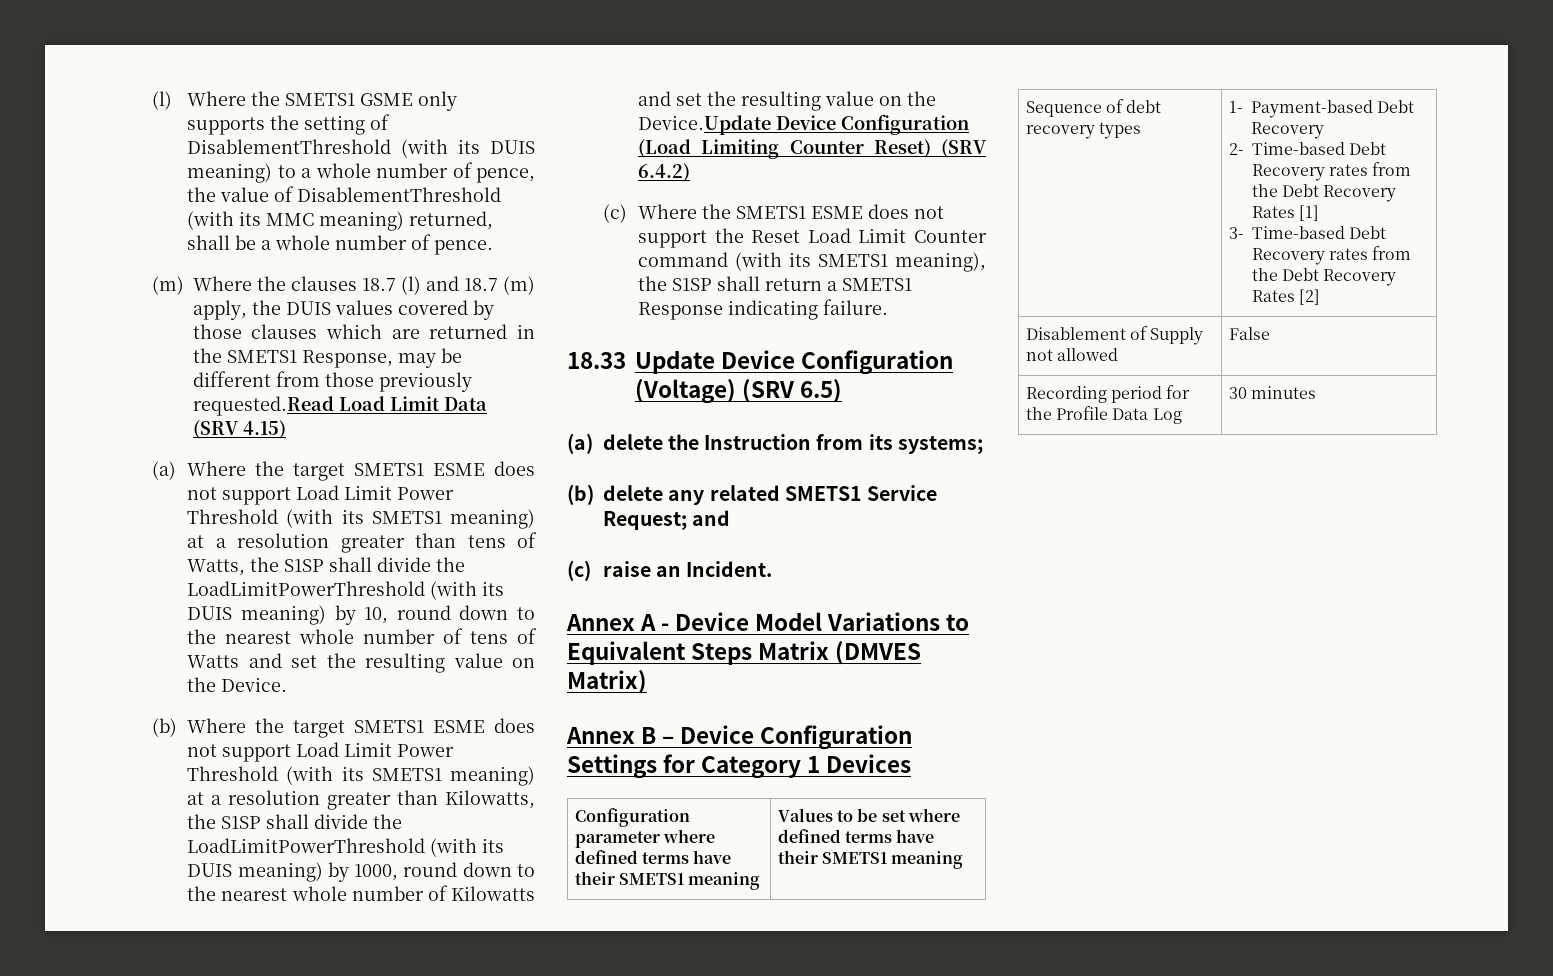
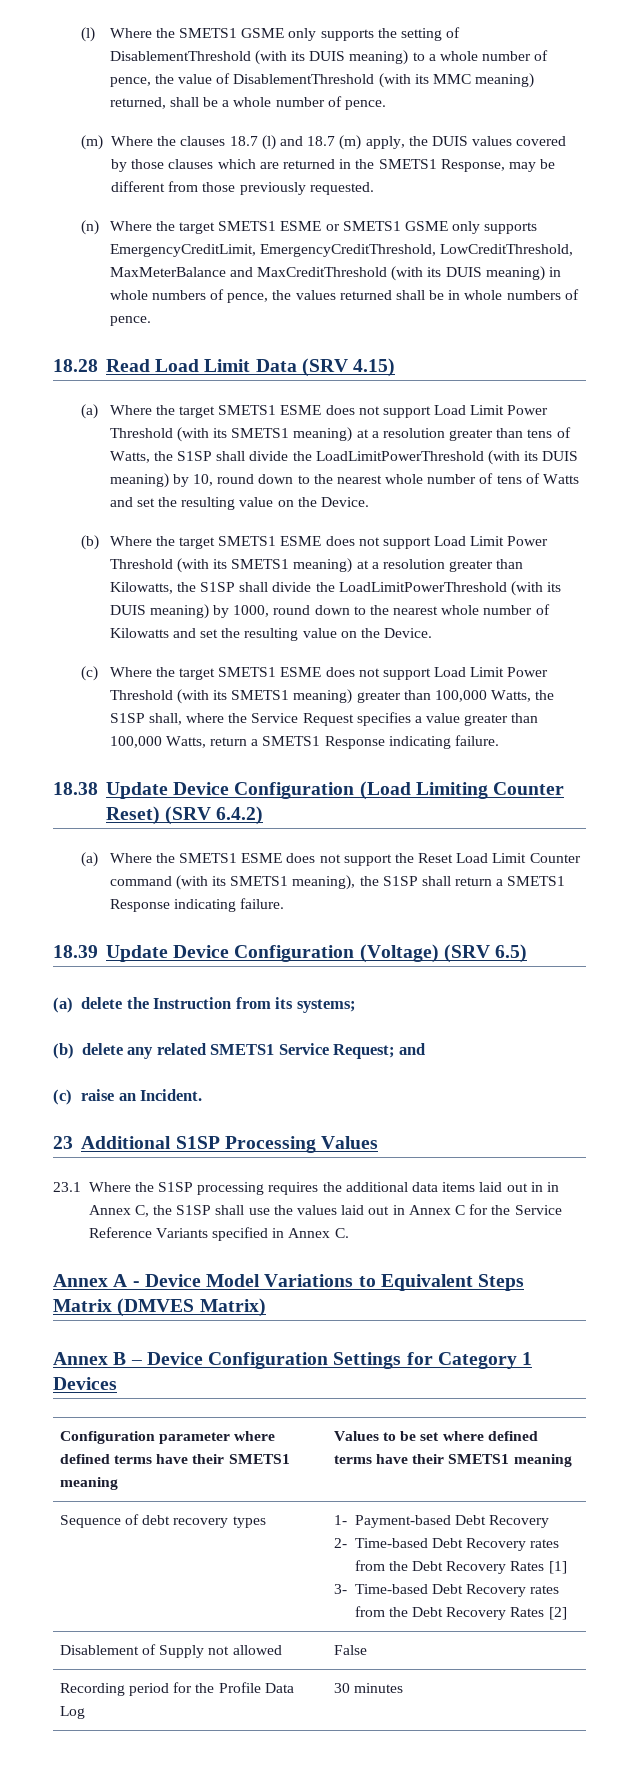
- (m) Where the clauses 18.7 (l) and 18.7 (m) apply, the DUIS values covered by those clauses which are returned in the SMETS1 Response, may be different from those previously requested.Read Load Limit Data (SRV 4.15)
+ (m) Where the clauses 18.7 (l) and 18.7 (m) apply, the DUIS values covered by those clauses which are returned in the SMETS1 Response, may be different from those previously requested.
+ (n) Where the target SMETS1 ESME or SMETS1 GSME only supports EmergencyCreditLimit, EmergencyCreditThreshold, LowCreditThreshold, MaxMeterBalance and MaxCreditThreshold (with its DUIS meaning) in whole numbers of pence, the values returned shall be in whole numbers of pence.
+ 18.28 Read Load Limit Data (SRV 4.15)
- (b) Where the target SMETS1 ESME does not support Load Limit Power Threshold (with its SMETS1 meaning) at a resolution greater than Kilowatts, the S1SP shall divide the LoadLimitPowerThreshold (with its DUIS meaning) by 1000, round down to the nearest whole number of Kilowatts and set the resulting value on the Device.Update Device Configuration (Load Limiting Counter Reset) (SRV 6.4.2)
+ (b) Where the target SMETS1 ESME does not support Load Limit Power Threshold (with its SMETS1 meaning) at a resolution greater than Kilowatts, the S1SP shall divide the LoadLimitPowerThreshold (with its DUIS meaning) by 1000, round down to the nearest whole number of Kilowatts and set the resulting value on the Device.
+ (c) Where the target SMETS1 ESME does not support Load Limit Power Threshold (with its SMETS1 meaning) greater than 100,000 Watts, the S1SP shall, where the Service Request specifies a value greater than 100,000 Watts, return a SMETS1 Response indicating failure.
+ 18.38 Update Device Configuration (Load Limiting Counter Reset) (SRV 6.4.2)
- (c) Where the SMETS1 ESME does not support the Reset Load Limit Counter command (with its SMETS1 meaning), the S1SP shall return a SMETS1 Response indicating failure.
+ (a) Where the SMETS1 ESME does not support the Reset Load Limit Counter command (with its SMETS1 meaning), the S1SP shall return a SMETS1 Response indicating failure.
- 18.33 Update Device Configuration (Voltage) (SRV 6.5)
+ 18.39 Update Device Configuration (Voltage) (SRV 6.5)
+ 23 Additional S1SP Processing Values
+ 23.1 Where the S1SP processing requires the additional data items laid out in in Annex C, the S1SP shall use the values laid out in Annex C for the Service Reference Variants specified in Annex C.

